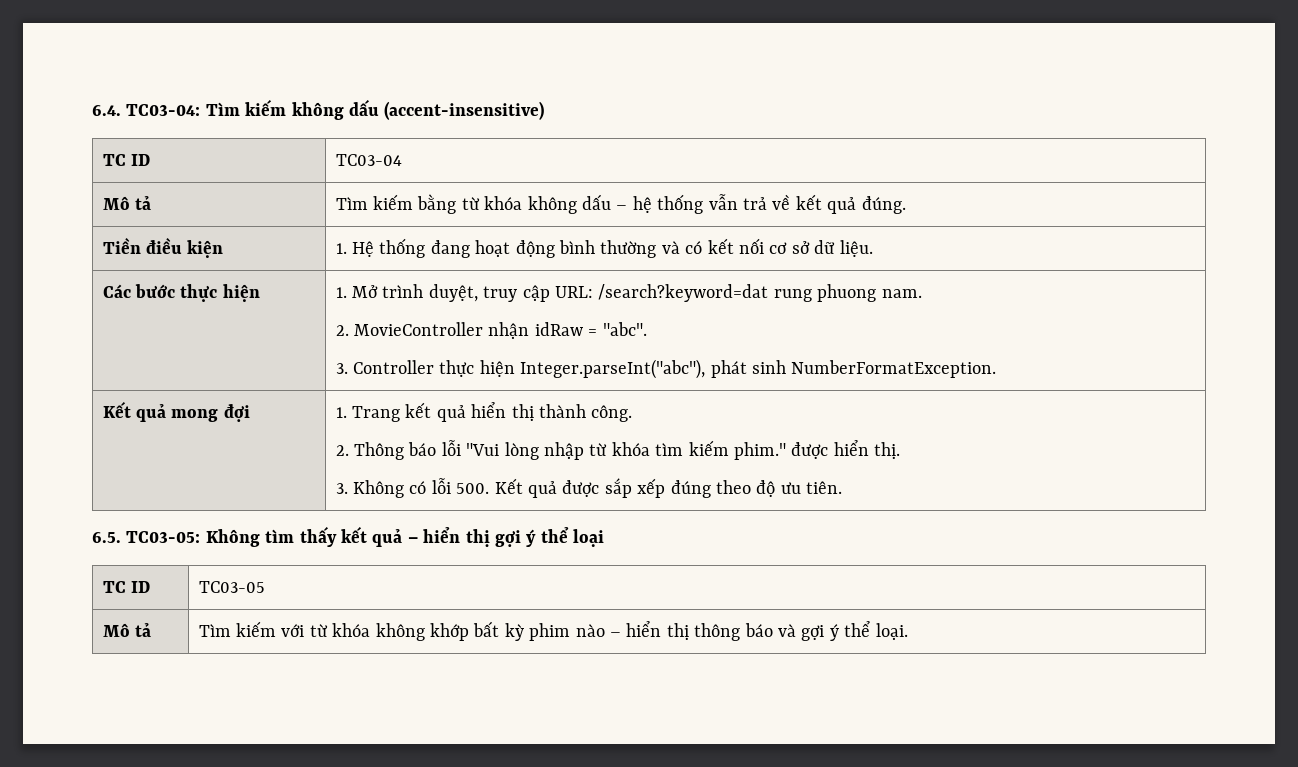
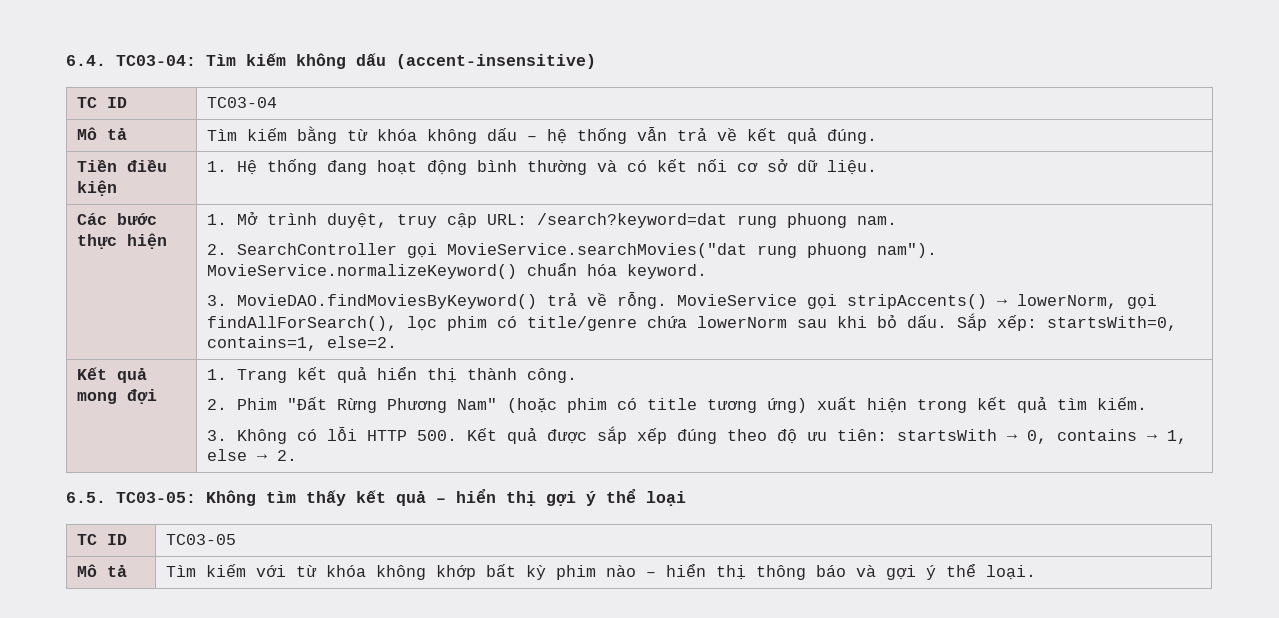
- 2. MovieController nhận idRaw = "abc".
- 3. Controller thực hiện Integer.parseInt("abc"), phát sinh NumberFormatException.
+ 2. SearchController gọi MovieService.searchMovies("dat rung phuong nam"). MovieService.normalizeKeyword() chuẩn hóa keyword.
+ 3. MovieDAO.findMoviesByKeyword() trả về rỗng. MovieService gọi stripAccents() → lowerNorm, gọi findAllForSearch(), lọc phim có title/genre chứa lowerNorm sau khi bỏ dấu. Sắp xếp: startsWith=0, contains=1, else=2.
- 2. Thông báo lỗi "Vui lòng nhập từ khóa tìm kiếm phim." được hiển thị.
+ 2. Phim "Đất Rừng Phương Nam" (hoặc phim có title tương ứng) xuất hiện trong kết quả tìm kiếm.
- 3. Không có lỗi 500. Kết quả được sắp xếp đúng theo độ ưu tiên.
+ 3. Không có lỗi HTTP 500. Kết quả được sắp xếp đúng theo độ ưu tiên: startsWith → 0, contains → 1, else → 2.

